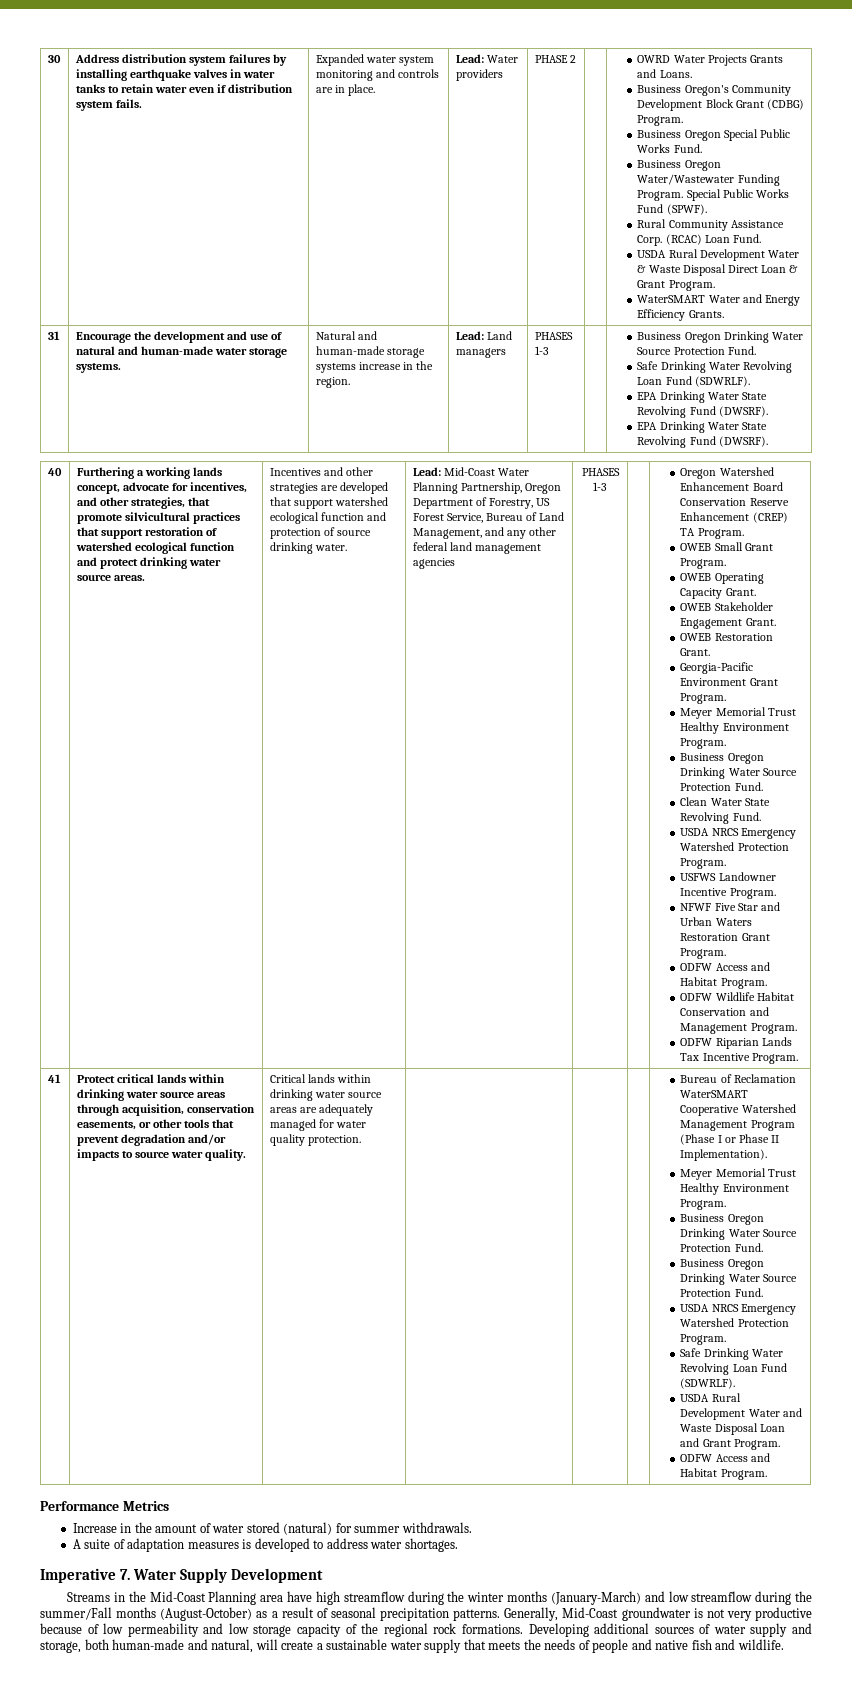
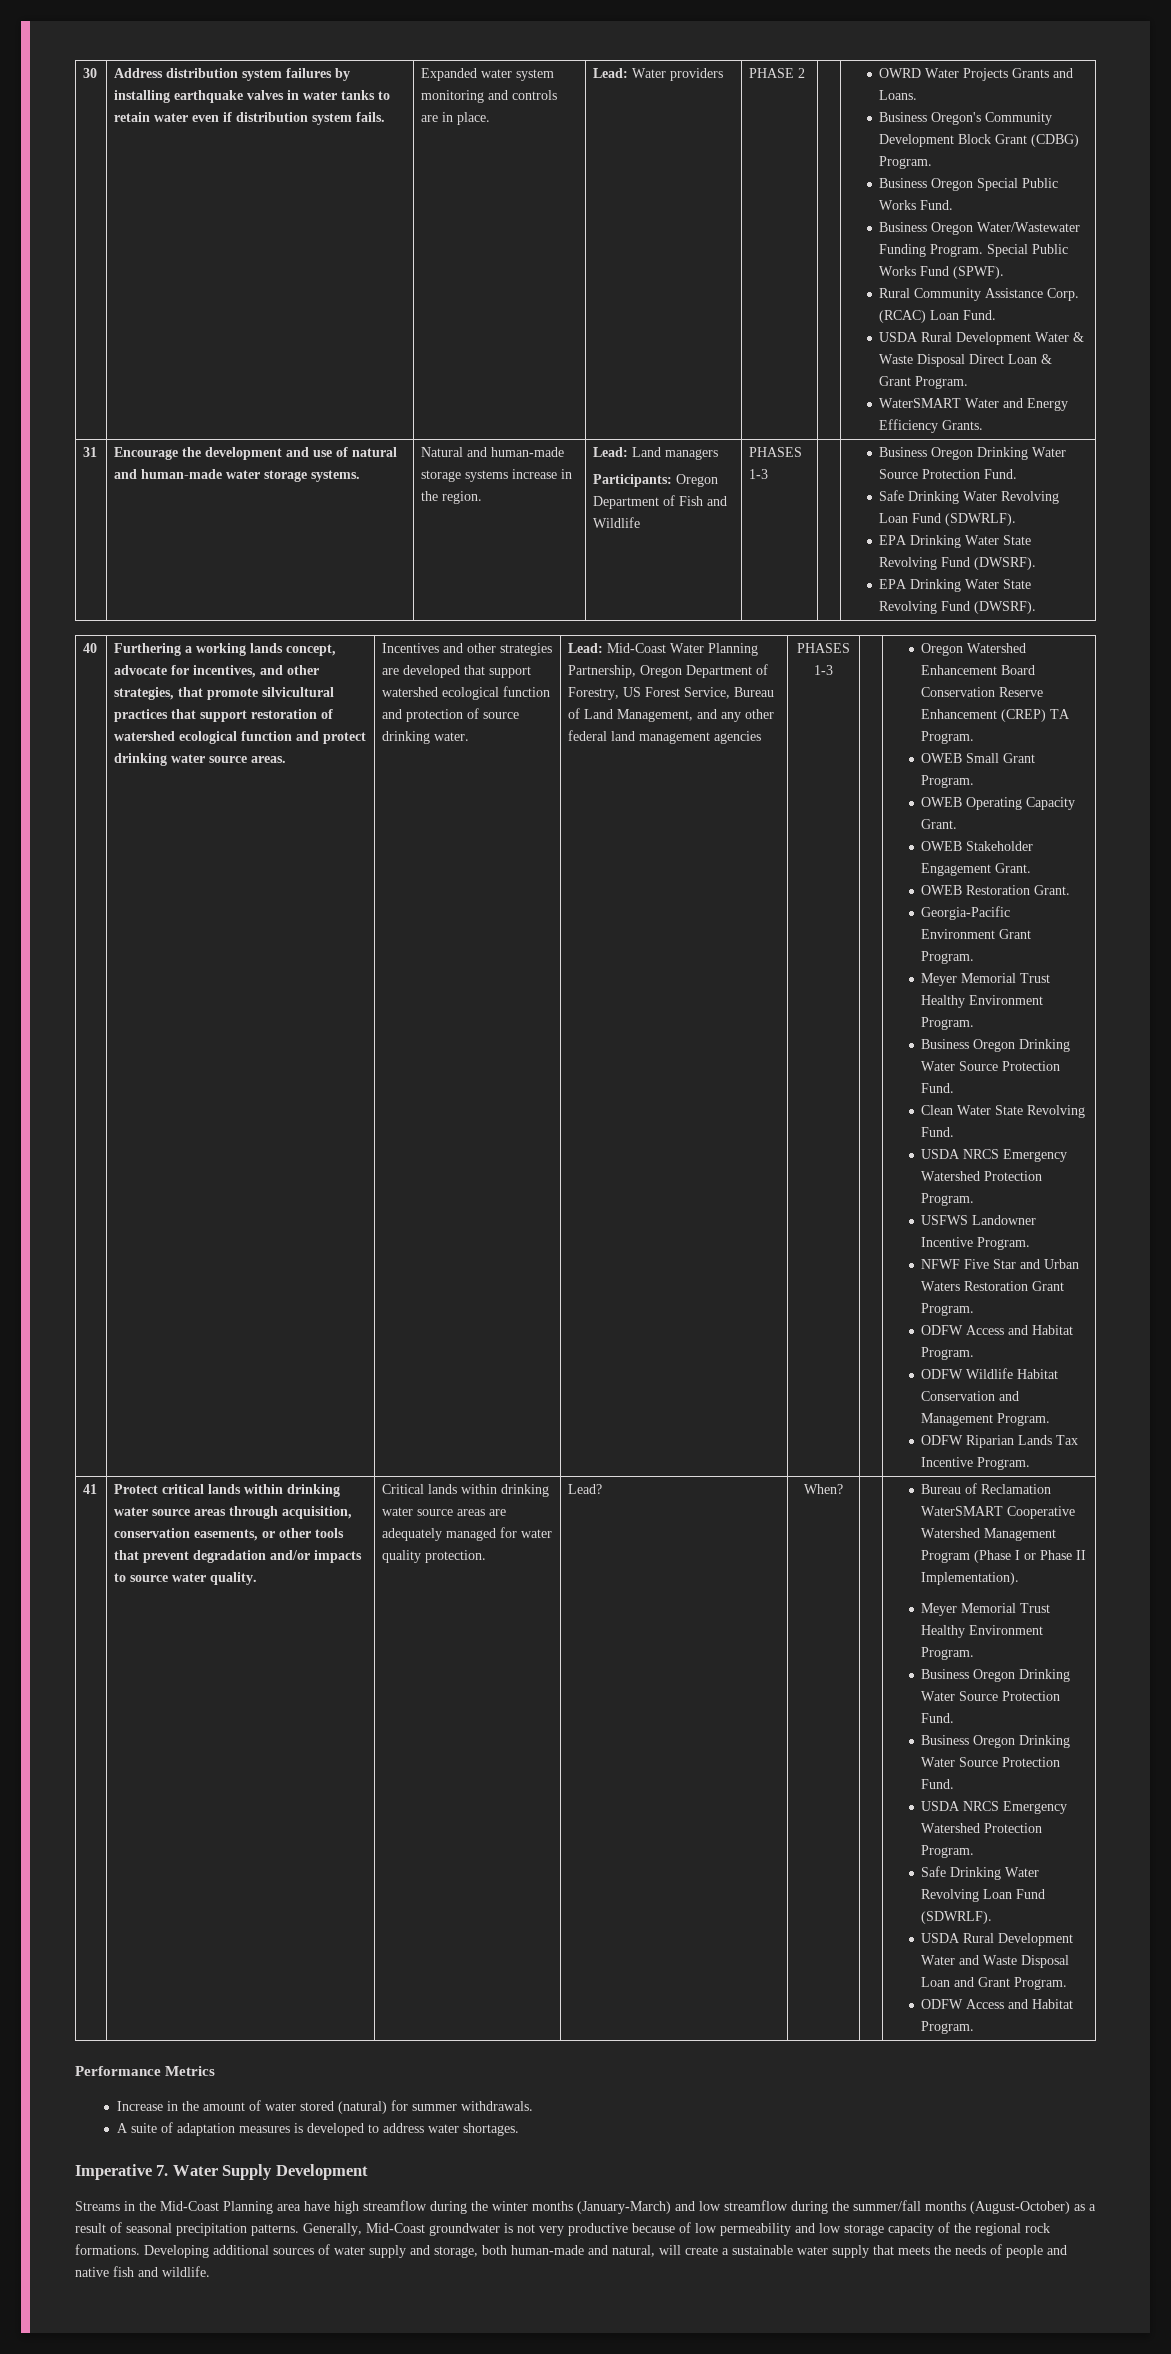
+ Participants: Oregon Department of Fish and Wildlife
+ Lead? | When?
- Streams in the Mid-Coast Planning area have high streamflow during the winter months (January-March) and low streamflow during the summer/Fall months (August-October) as a result of seasonal precipitation patterns.
+ Streams in the Mid-Coast Planning area have high streamflow during the winter months (January-March) and low streamflow during the summer/fall months (August-October) as a result of seasonal precipitation patterns.

